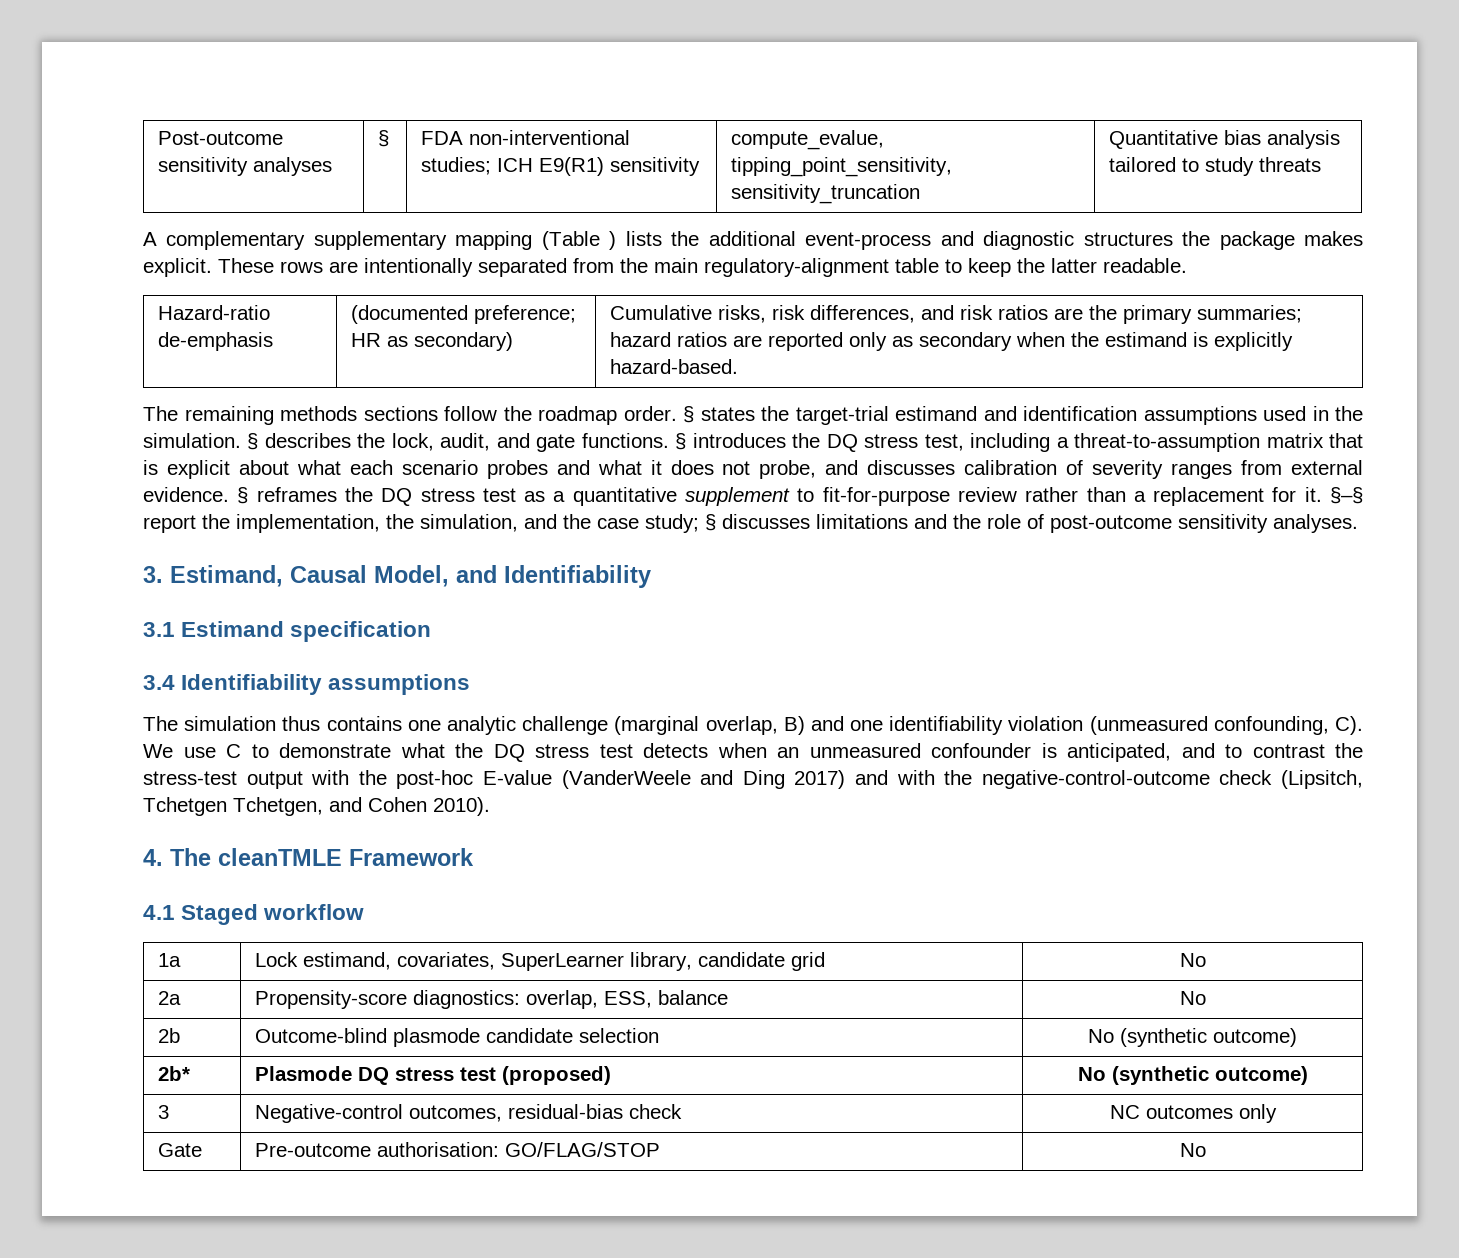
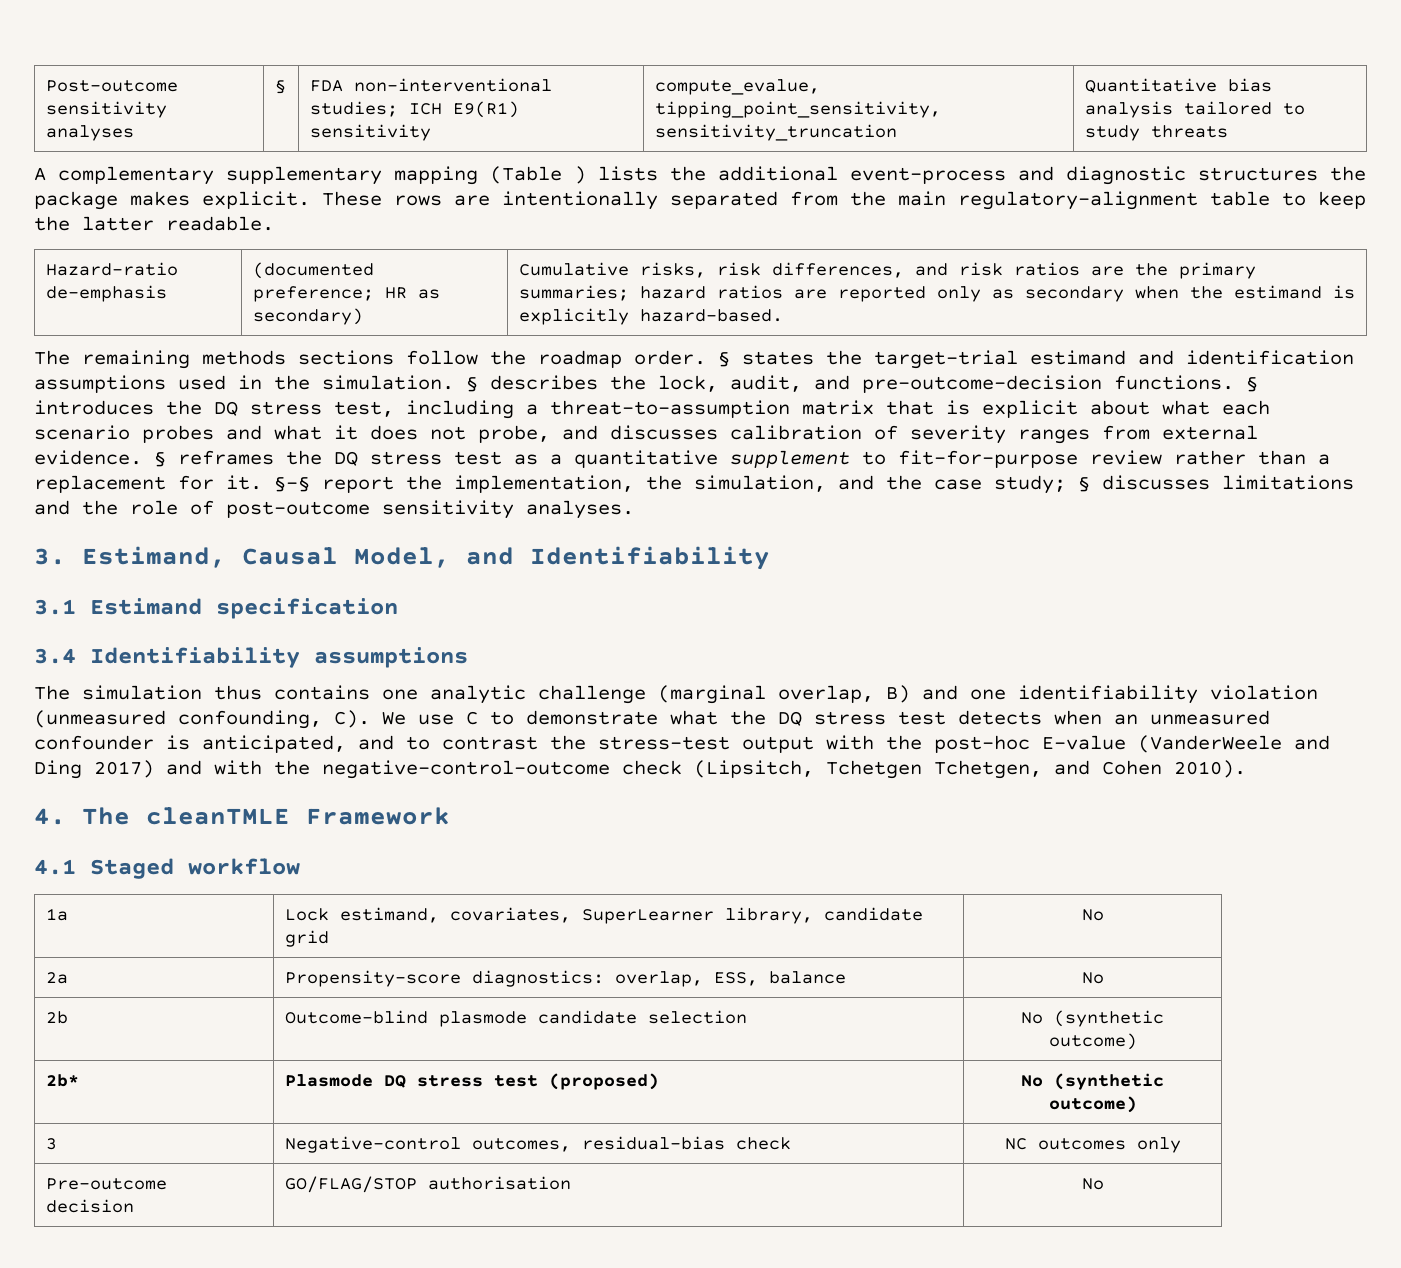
- § describes the lock, audit, and gate functions.
+ § describes the lock, audit, and pre-outcome-decision functions.
- Gate | Pre-outcome authorisation: GO/FLAG/STOP | No
+ Pre-outcome decision | GO/FLAG/STOP authorisation | No

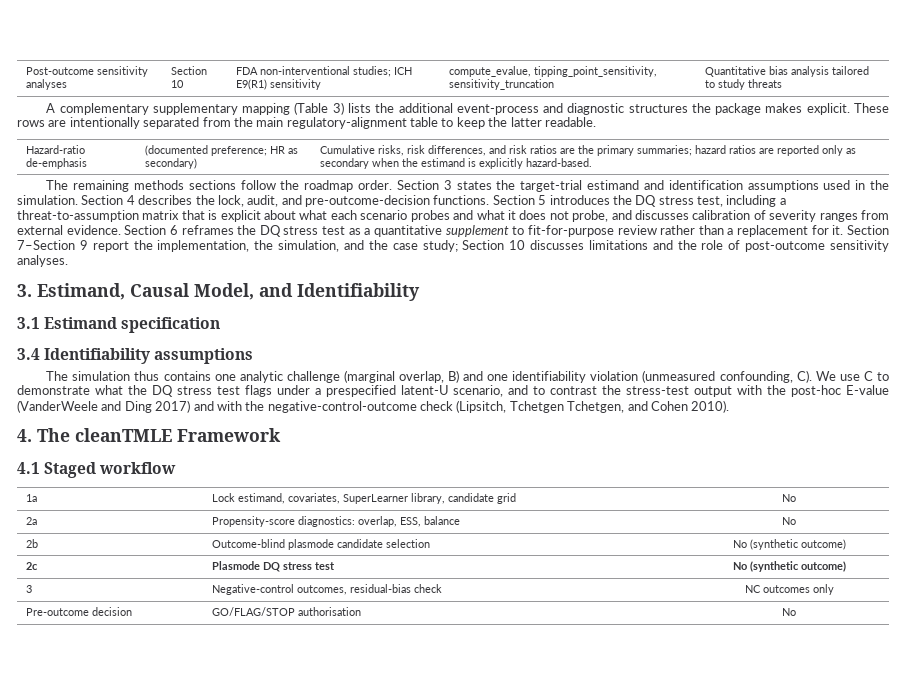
- Post-outcome sensitivity analyses | § | FDA non-interventional studies; ICH E9(R1) sensitivity | compute_evalue, tipping_point_sensitivity, sensitivity_truncation | Quantitative bias analysis tailored to study threats
+ Post-outcome sensitivity analyses | Section 10 | FDA non-interventional studies; ICH E9(R1) sensitivity | compute_evalue, tipping_point_sensitivity, sensitivity_truncation | Quantitative bias analysis tailored to study threats
- A complementary supplementary mapping (Table ) lists the additional event-process and diagnostic structures the package makes explicit.
+ A complementary supplementary mapping (Table 3) lists the additional event-process and diagnostic structures the package makes explicit.
- § states the target-trial estimand and identification assumptions used in the simulation.
+ Section 3 states the target-trial estimand and identification assumptions used in the simulation.
- § describes the lock, audit, and pre-outcome-decision functions.
+ Section 4 describes the lock, audit, and pre-outcome-decision functions.
- § introduces the DQ stress test, including a threat-to-assumption matrix that is explicit about what each scenario probes and what it does not probe, and discusses calibration of severity ranges from external evidence.
+ Section 5 introduces the DQ stress test, including a threat-to-assumption matrix that is explicit about what each scenario probes and what it does not probe, and discusses calibration of severity ranges from external evidence.
- § reframes the DQ stress test as a quantitative supplement to fit-for-purpose review rather than a replacement for it.
+ Section 6 reframes the DQ stress test as a quantitative supplement to fit-for-purpose review rather than a replacement for it.
- §–§ report the implementation, the simulation, and the case study; § discusses limitations and the role of post-outcome sensitivity analyses.
+ Section 7–Section 9 report the implementation, the simulation, and the case study; Section 10 discusses limitations and the role of post-outcome sensitivity analyses.
- The simulation thus contains one analytic challenge (marginal overlap, B) and one identifiability violation (unmeasured confounding, C). We use C to demonstrate what the DQ stress test detects when an unmeasured confounder is anticipated, and to contrast the stress-test output with the post-hoc E-value (VanderWeele and Ding 2017) and with the negative-control-outcome check (Lipsitch, Tchetgen Tchetgen, and Cohen 2010).
+ The simulation thus contains one analytic challenge (marginal overlap, B) and one identifiability violation (unmeasured confounding, C). We use C to demonstrate what the DQ stress test flags under a prespecified latent-U scenario, and to contrast the stress-test output with the post-hoc E-value (VanderWeele and Ding 2017) and with the negative-control-outcome check (Lipsitch, Tchetgen Tchetgen, and Cohen 2010).
- 2b* | Plasmode DQ stress test (proposed) | No (synthetic outcome)
+ 2c | Plasmode DQ stress test | No (synthetic outcome)

